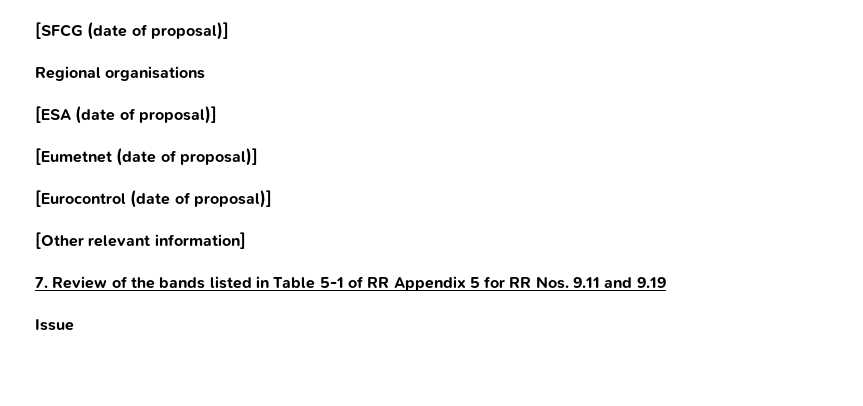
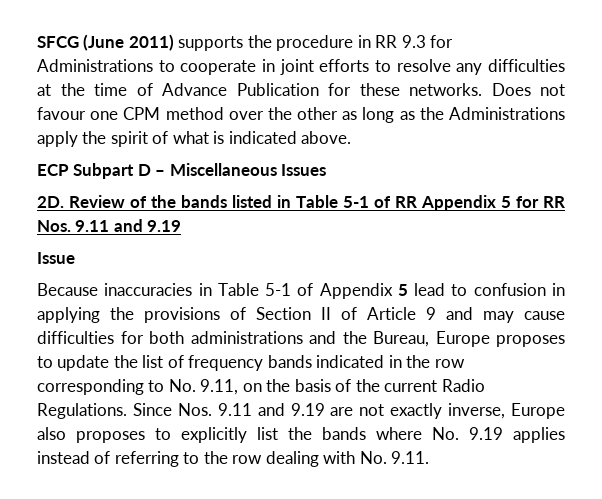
- [SFCG (date of proposal)]
- Regional organisations
- [ESA (date of proposal)]
- [Eumetnet (date of proposal)]
- [Eurocontrol (date of proposal)]
- [Other relevant information]
- 7. Review of the bands listed in Table 5-1 of RR Appendix 5 for RR Nos. 9.11 and 9.19
+ SFCG (June 2011) supports the procedure in RR 9.3 for Administrations to cooperate in joint efforts to resolve any difficulties at the time of Advance Publication for these networks. Does not favour one CPM method over the other as long as the Administrations apply the spirit of what is indicated above.
+ ECP Subpart D – Miscellaneous Issues
+ 2D. Review of the bands listed in Table 5-1 of RR Appendix 5 for RR Nos. 9.11 and 9.19
+ Because inaccuracies in Table 5-1 of Appendix 5 lead to confusion in applying the provisions of Section II of Article 9 and may cause difficulties for both administrations and the Bureau, Europe proposes to update the list of frequency bands indicated in the row corresponding to No. 9.11, on the basis of the current Radio Regulations. Since Nos. 9.11 and 9.19 are not exactly inverse, Europe also proposes to explicitly list the bands where No. 9.19 applies instead of referring to the row dealing with No. 9.11.

